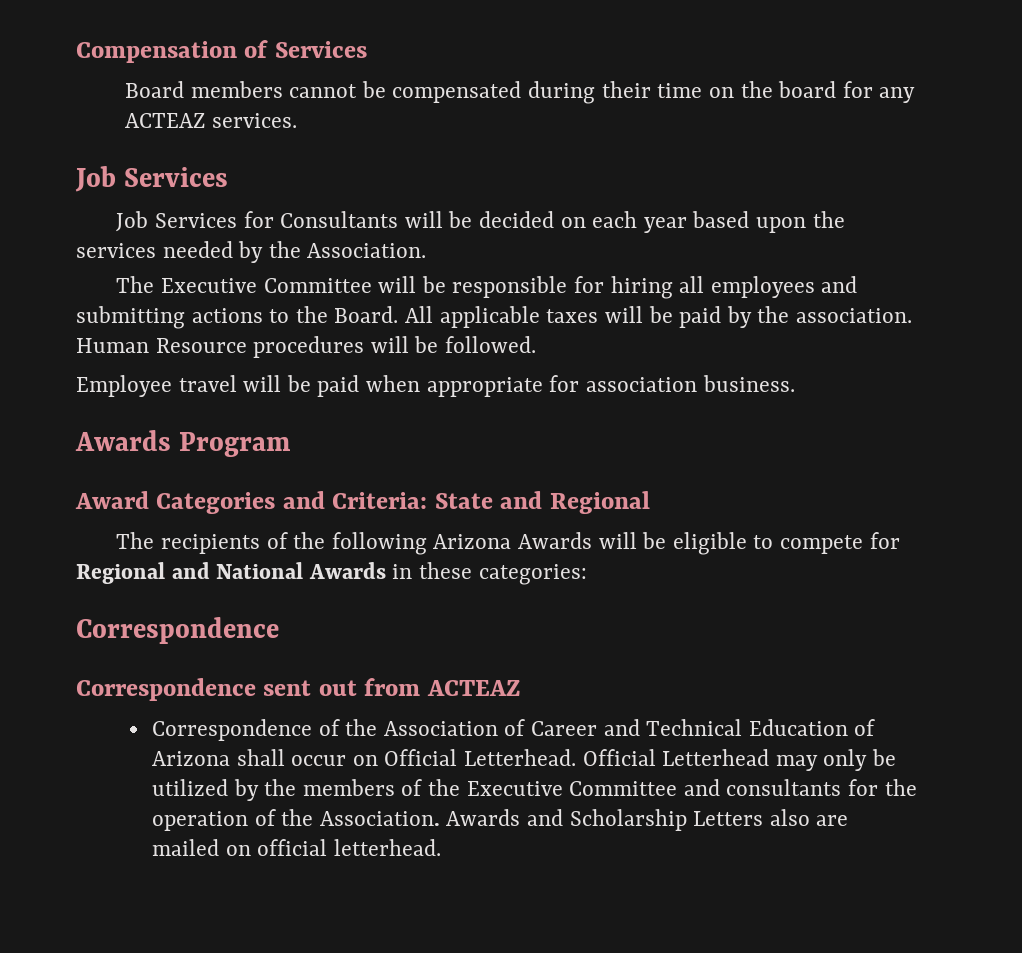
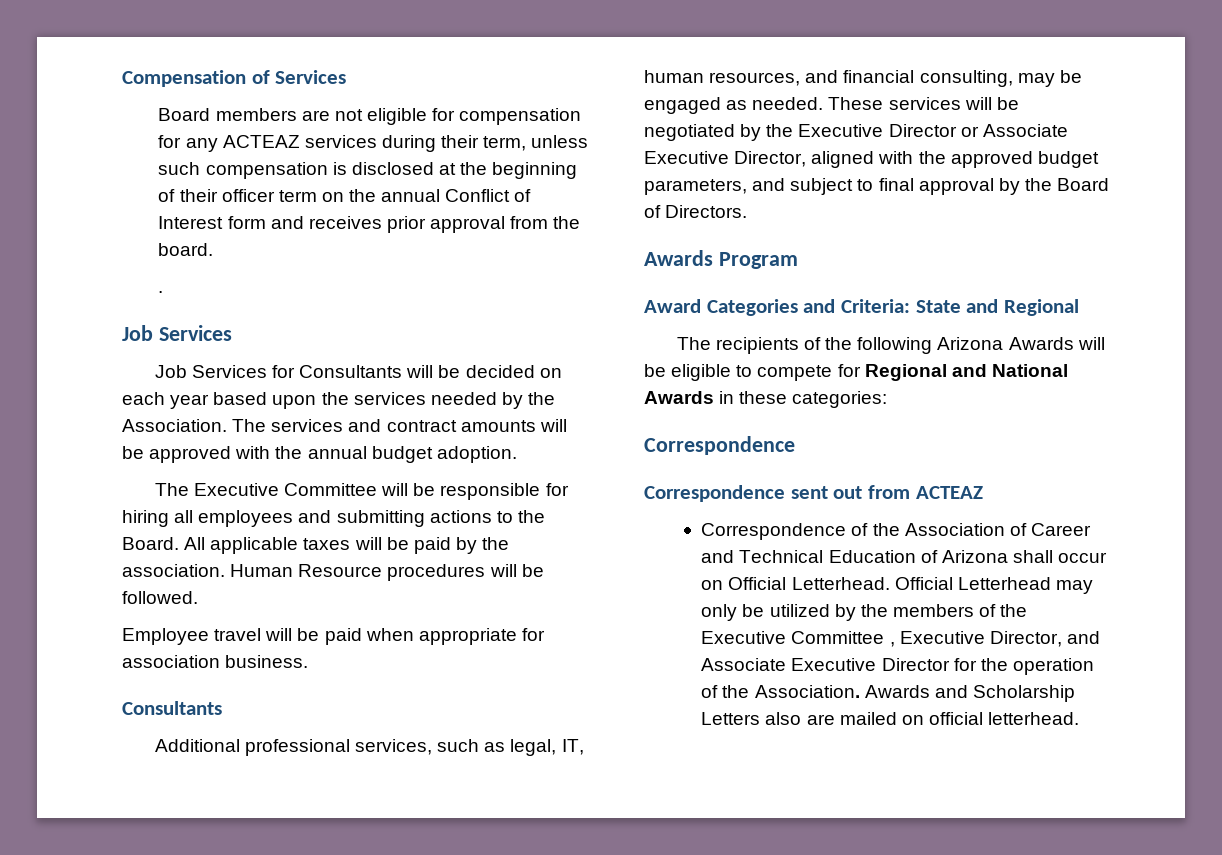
- Board members cannot be compensated during their time on the board for any ACTEAZ services.
+ Board members are not eligible for compensation for any ACTEAZ services during their term, unless such compensation is disclosed at the beginning of their officer term on the annual Conflict of Interest form and receives prior approval from the board.
+ .
+ The services and contract amounts will be approved with the annual budget adoption.
  Employee travel will be paid when appropriate for association business.
+ Consultants
+ Additional professional services, such as legal, IT, human resources, and financial consulting, may be engaged as needed. These services will be negotiated by the Executive Director or Associate Executive Director, aligned with the approved budget parameters, and subject to final approval by the Board of Directors.
- Official Letterhead may only be utilized by the members of the Executive Committee and consultants for the operation of the Association.
+ Official Letterhead may only be utilized by the members of the Executive Committee , Executive Director, and Associate Executive Director for the operation of the Association.

